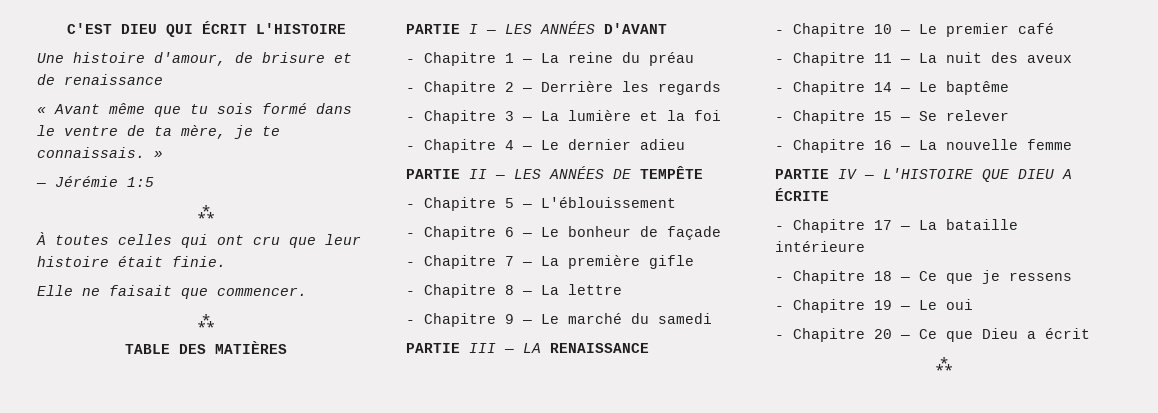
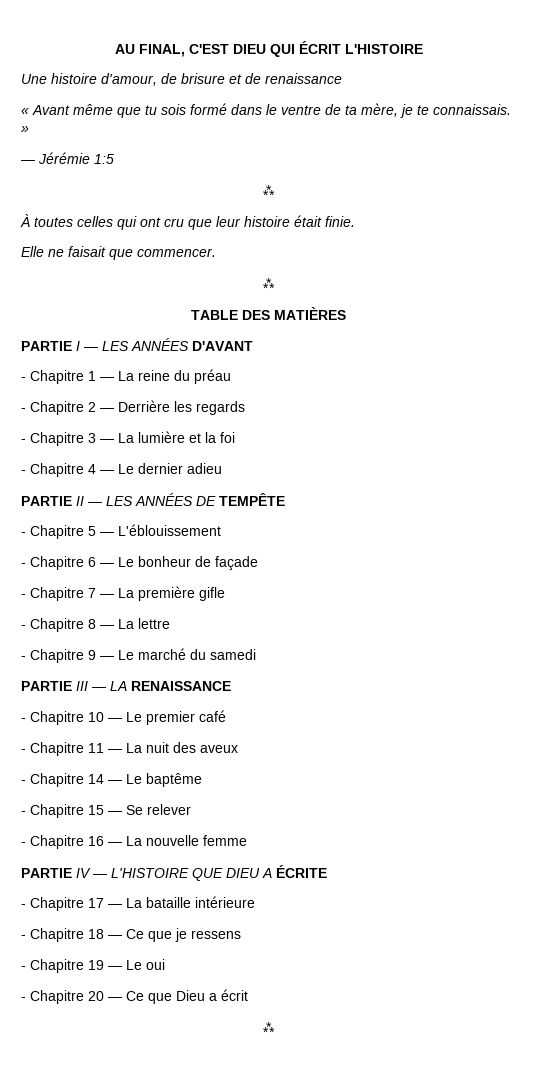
- C'EST DIEU QUI ÉCRIT L'HISTOIRE
+ AU FINAL, C'EST DIEU QUI ÉCRIT L'HISTOIRE

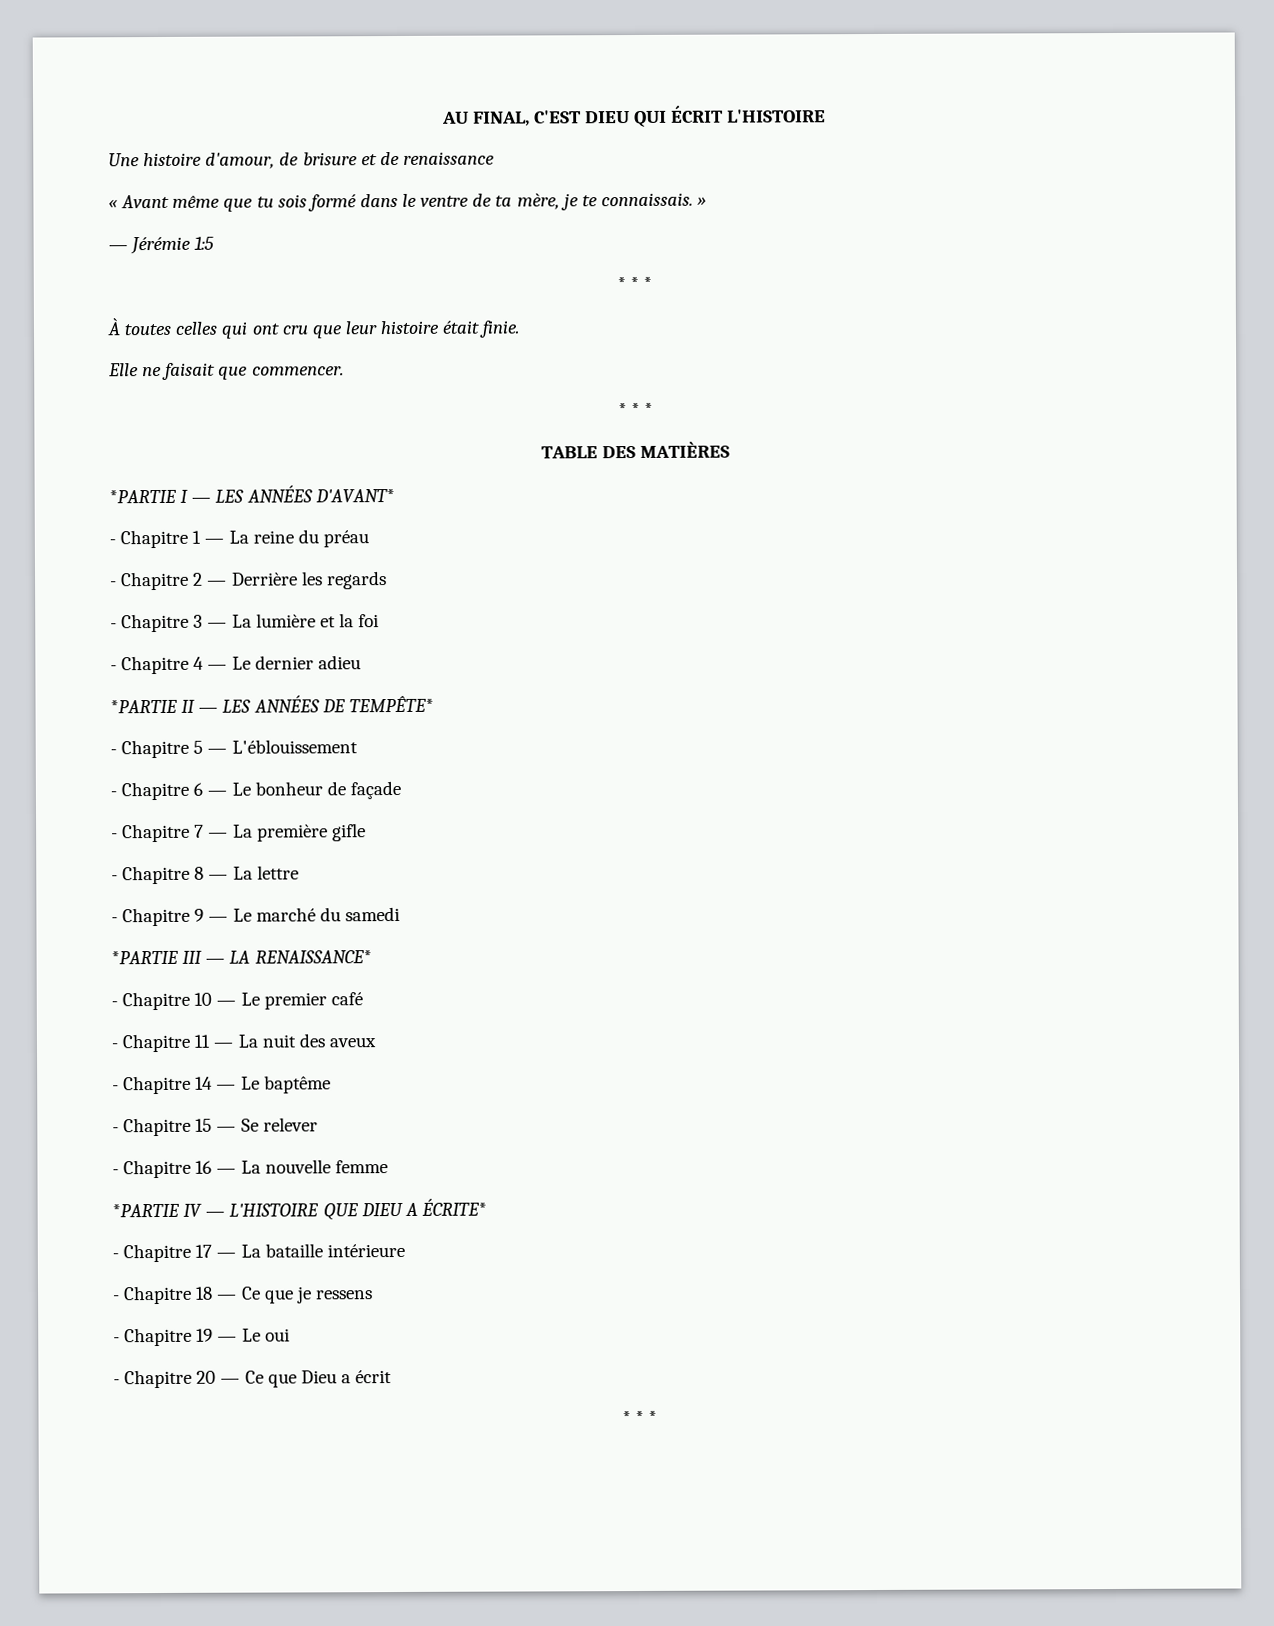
  — Jérémie 1:5
- ⁂
+ * * *
  Elle ne faisait que commencer.
- ⁂
+ * * *
- PARTIE I — LES ANNÉES D'AVANT
+ *PARTIE I — LES ANNÉES D'AVANT*
- PARTIE II — LES ANNÉES DE TEMPÊTE
+ *PARTIE II — LES ANNÉES DE TEMPÊTE*
- PARTIE III — LA RENAISSANCE
+ *PARTIE III — LA RENAISSANCE*
- PARTIE IV — L'HISTOIRE QUE DIEU A ÉCRITE
+ *PARTIE IV — L'HISTOIRE QUE DIEU A ÉCRITE*
  - Chapitre 20 — Ce que Dieu a écrit
- ⁂
+ * * *

